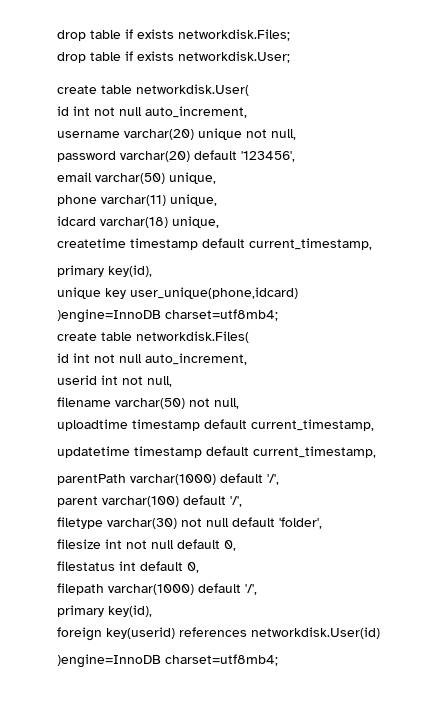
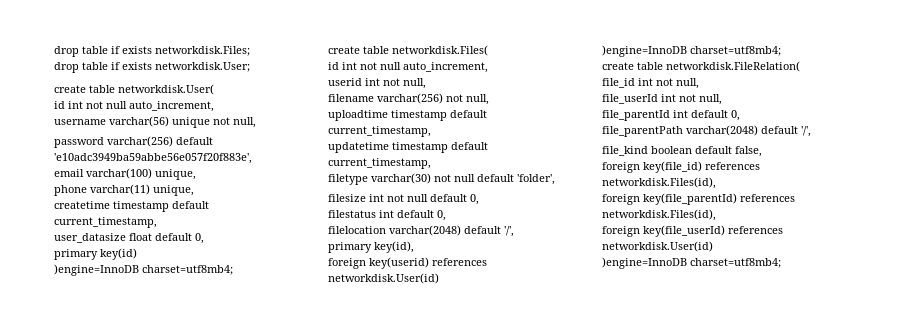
- username varchar(20) unique not null,
+ username varchar(56) unique not null,
- password varchar(20) default '123456',
+ password varchar(256) default 'e10adc3949ba59abbe56e057f20f883e',
- email varchar(50) unique,
+ email varchar(100) unique,
- idcard varchar(18) unique,
  createtime timestamp default current_timestamp,
- primary key(id),
- unique key user_unique(phone,idcard)
+ user_datasize float default 0,
+ primary key(id)
- filename varchar(50) not null,
+ filename varchar(256) not null,
- parentPath varchar(1000) default '/',
- parent varchar(100) default '/',
- filepath varchar(1000) default '/',
+ filelocation varchar(2048) default '/',
+ create table networkdisk.FileRelation(
+ file_id int not null,
+ file_userId int not null,
+ file_parentId int default 0,
+ file_parentPath varchar(2048) default '/',
+ file_kind boolean default false,
+ foreign key(file_id) references networkdisk.Files(id),
+ foreign key(file_parentId) references networkdisk.Files(id),
+ foreign key(file_userId) references networkdisk.User(id)
+ )engine=InnoDB charset=utf8mb4;

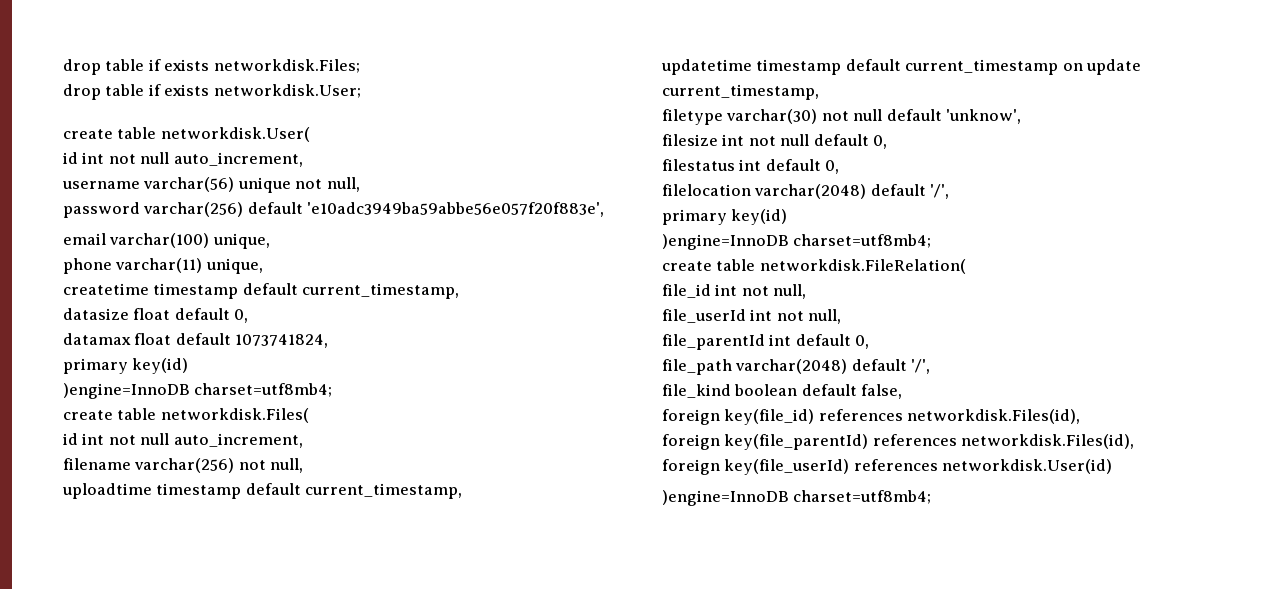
- user_datasize float default 0,
+ datasize float default 0,
+ datamax float default 1073741824,
- userid int not null,
- updatetime timestamp default current_timestamp,
+ updatetime timestamp default current_timestamp on update current_timestamp,
- filetype varchar(30) not null default 'folder',
+ filetype varchar(30) not null default 'unknow',
  filelocation varchar(2048) default '/',
- primary key(id),
- foreign key(userid) references networkdisk.User(id)
+ primary key(id)
- file_parentPath varchar(2048) default '/',
+ file_path varchar(2048) default '/',

